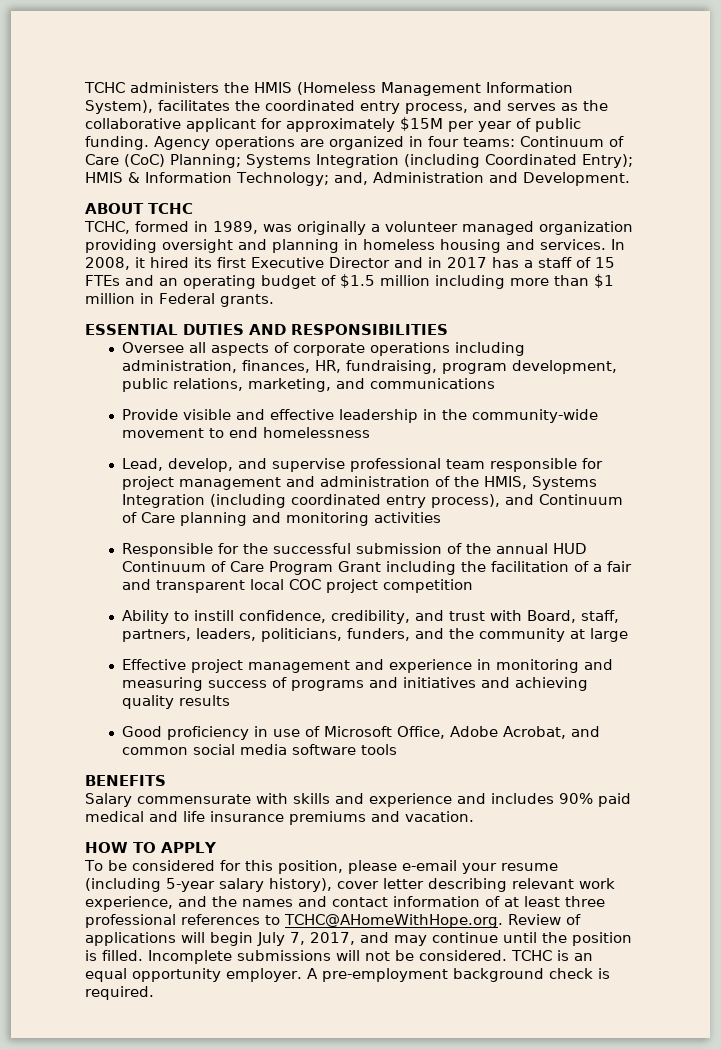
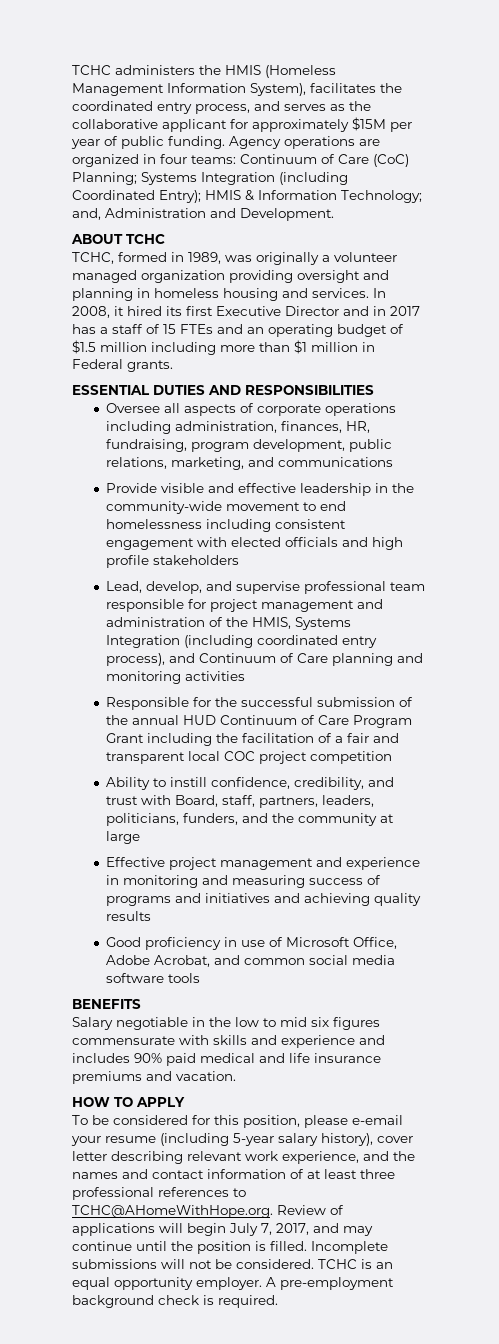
- Provide visible and effective leadership in the community-wide movement to end homelessness
+ Provide visible and effective leadership in the community-wide movement to end homelessness including consistent engagement with elected officials and high profile stakeholders
- Salary commensurate with skills and experience and includes 90% paid medical and life insurance premiums and vacation.
+ Salary negotiable in the low to mid six figures commensurate with skills and experience and includes 90% paid medical and life insurance premiums and vacation.

